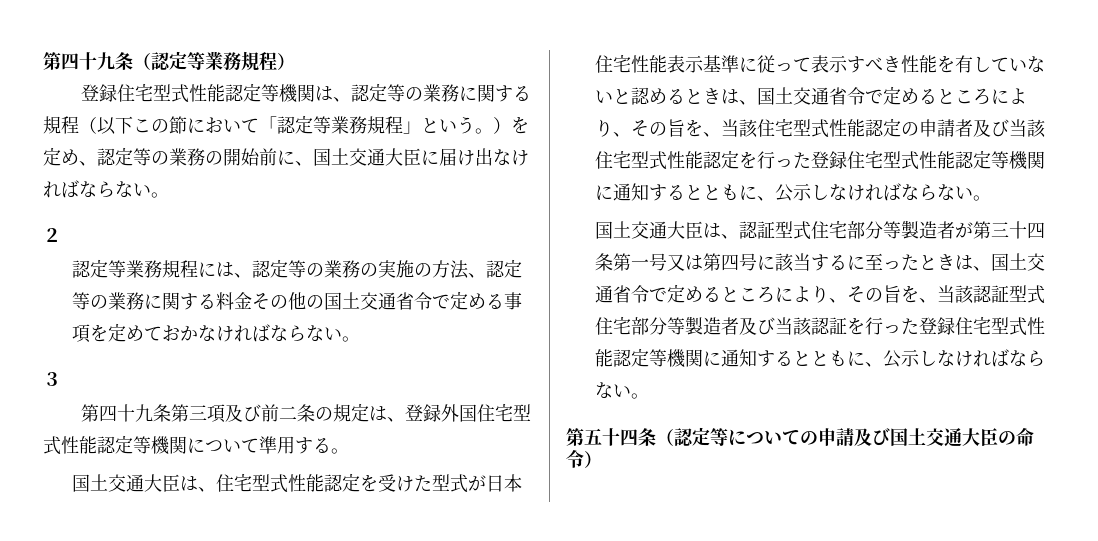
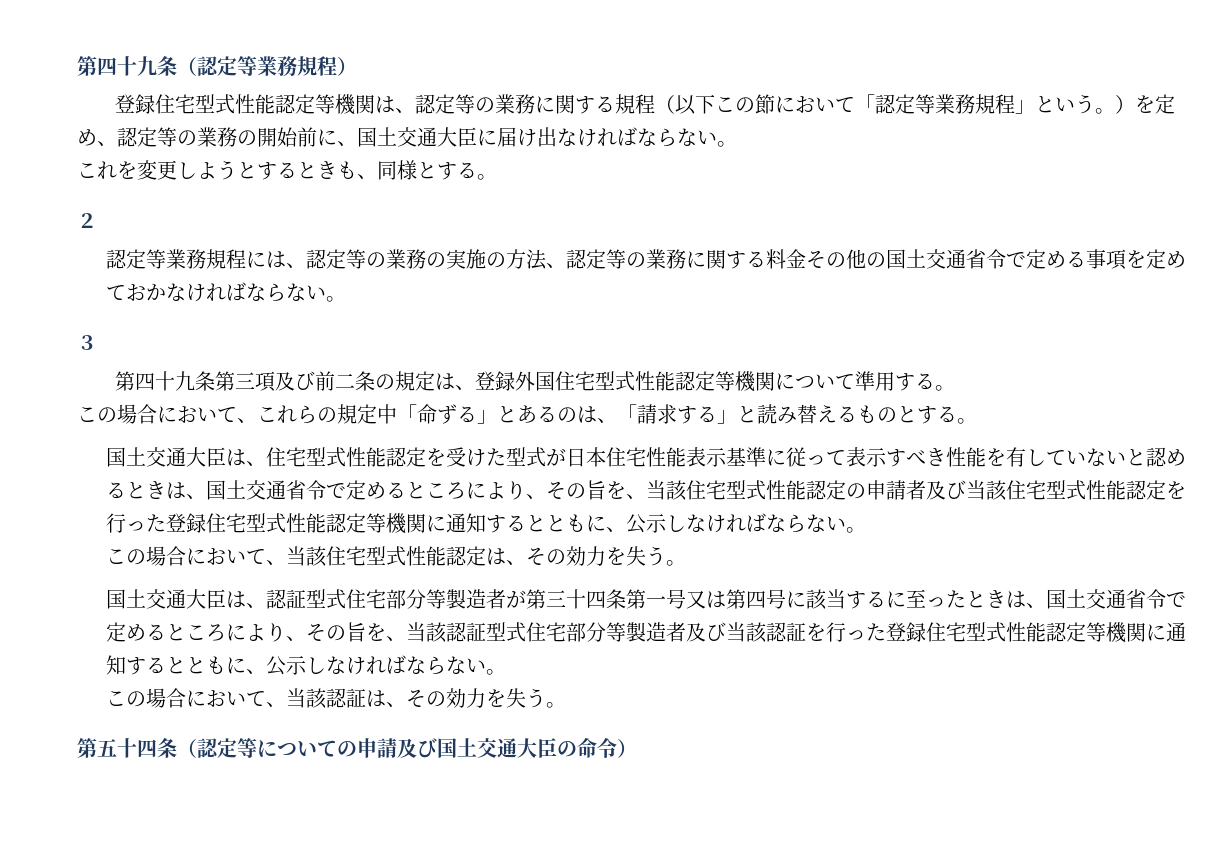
+ これを変更しようとするときも、同様とする。
+ この場合において、これらの規定中「命ずる」とあるのは、「請求する」と読み替えるものとする。
+ この場合において、当該住宅型式性能認定は、その効力を失う。
+ この場合において、当該認証は、その効力を失う。

